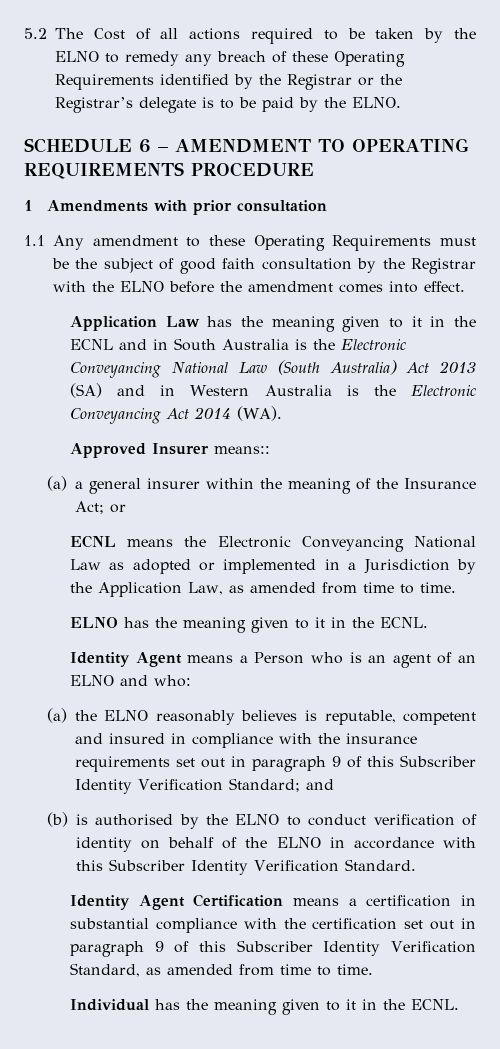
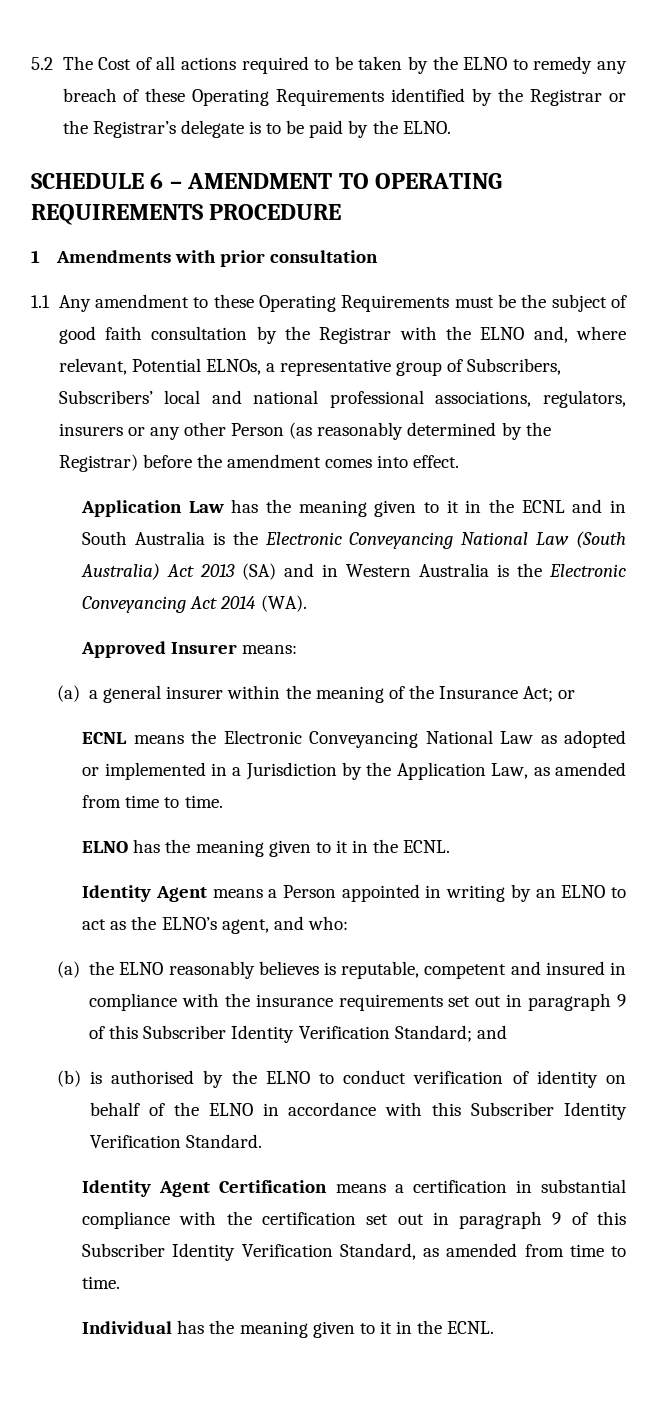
- 1.1 Any amendment to these Operating Requirements must be the subject of good faith consultation by the Registrar with the ELNO before the amendment comes into effect.
+ 1.1 Any amendment to these Operating Requirements must be the subject of good faith consultation by the Registrar with the ELNO and, where relevant, Potential ELNOs, a representative group of Subscribers, Subscribers’ local and national professional associations, regulators, insurers or any other Person (as reasonably determined by the Registrar) before the amendment comes into effect.
- Approved Insurer means::
+ Approved Insurer means:
- Identity Agent means a Person who is an agent of an ELNO and who:
+ Identity Agent means a Person appointed in writing by an ELNO to act as the ELNO’s agent, and who:

